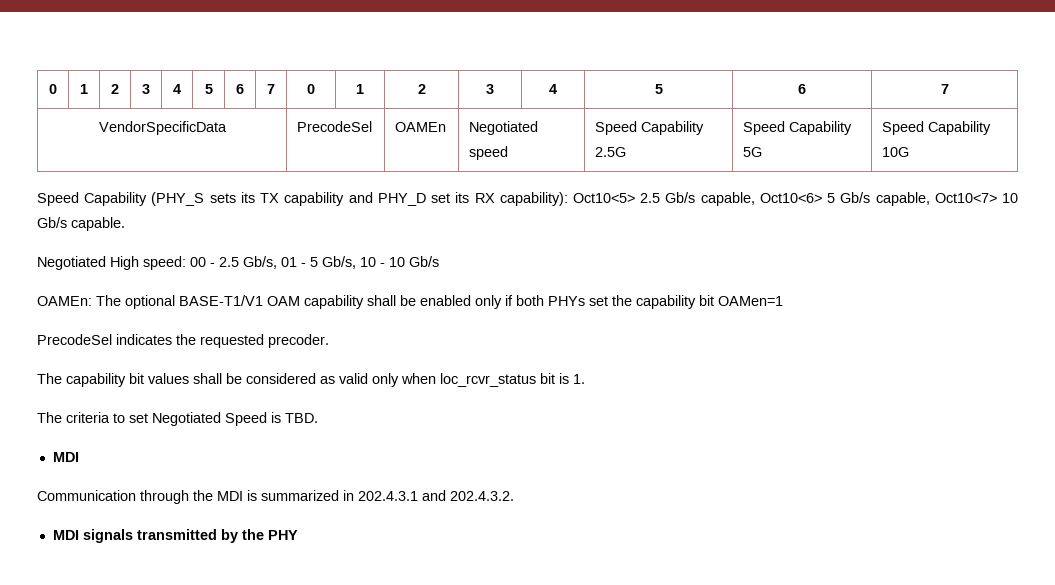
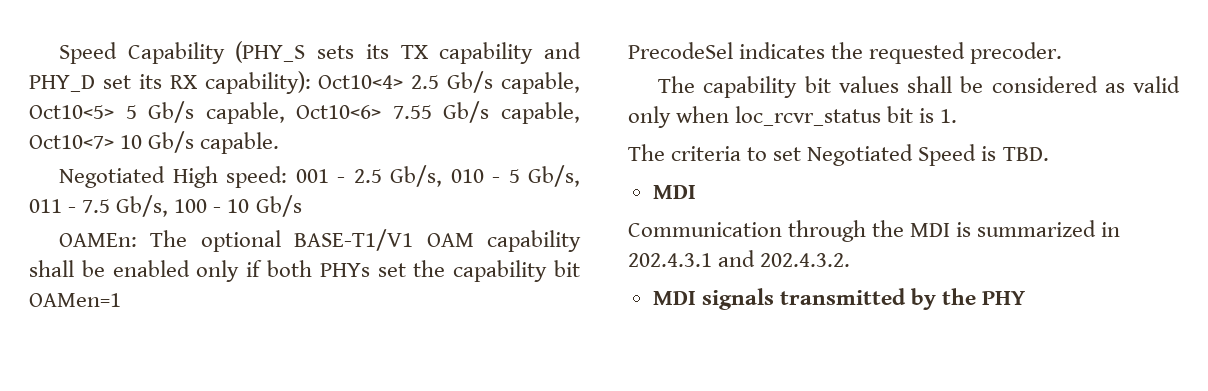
- 0 | 1 | 2 | 3 | 4 | 5 | 6 | 7 | 0 | 1 | 2 | 3 | 4 | 5 | 6 | 7
- VendorSpecificData | PrecodeSel | OAMEn | Negotiated speed | Speed Capability 2.5G | Speed Capability 5G | Speed Capability 10G
- Speed Capability (PHY_S sets its TX capability and PHY_D set its RX capability): Oct10<5> 2.5 Gb/s capable, Oct10<6> 5 Gb/s capable, Oct10<7> 10 Gb/s capable.
+ Speed Capability (PHY_S sets its TX capability and PHY_D set its RX capability): Oct10<4> 2.5 Gb/s capable, Oct10<5> 5 Gb/s capable, Oct10<6> 7.55 Gb/s capable, Oct10<7> 10 Gb/s capable.
- Negotiated High speed: 00 - 2.5 Gb/s, 01 - 5 Gb/s, 10 - 10 Gb/s
+ Negotiated High speed: 001 - 2.5 Gb/s, 010 - 5 Gb/s, 011 - 7.5 Gb/s, 100 - 10 Gb/s

